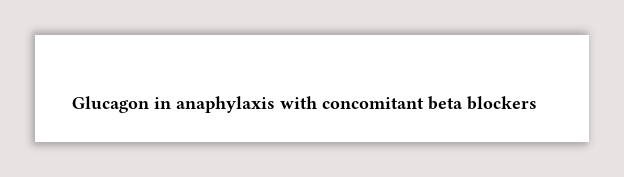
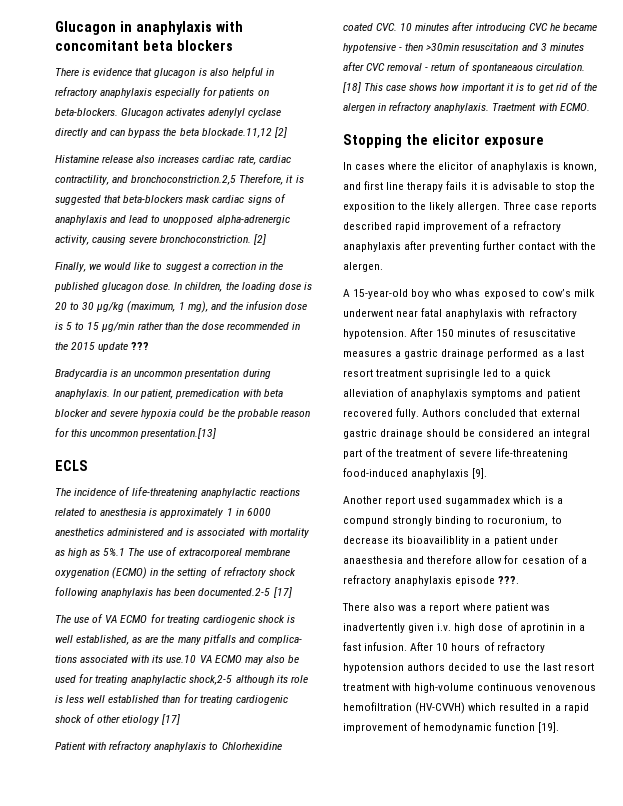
+ There is evidence that glucagon is also helpful in refractory anaphylaxis especially for patients on beta-blockers. Glucagon activates adenylyl cyclase directly and can bypass the beta blockade.11,12 [2]
+ Histamine release also increases cardiac rate, cardiac contractility, and bronchoconstriction.2,5 Therefore, it is suggested that beta-blockers mask cardiac signs of anaphylaxis and lead to unopposed alpha-adrenergic activity, causing severe bronchoconstriction. [2]
+ Finally, we would like to suggest a correction in the published glucagon dose. In children, the loading dose is 20 to 30 µg/kg (maximum, 1 mg), and the infusion dose is 5 to 15 µg/min rather than the dose recommended in the 2015 update ???
+ Bradycardia is an uncommon presentation during anaphylaxis. In our patient, premedication with beta blocker and severe hypoxia could be the probable reason for this uncommon presentation.[13]
+ ECLS
+ The incidence of life-threatening anaphylactic reactions related to anesthesia is approximately 1 in 6000 anesthetics administered and is associated with mortality as high as 5%.1 The use of extracorporeal membrane oxygenation (ECMO) in the setting of refractory shock following anaphylaxis has been documented.2-5 [17]
+ The use of VA ECMO for treating cardiogenic shock is well established, as are the many pitfalls and complica- tions associated with its use.10 VA ECMO may also be used for treating anaphylactic shock,2-5 although its role is less well established than for treating cardiogenic shock of other etiology [17]
+ Patient with refractory anaphylaxis to Chlorhexidine coated CVC. 10 minutes after introducing CVC he became hypotensive - then >30min resuscitation and 3 minutes after CVC removal - return of spontaneaous circulation. [18] This case shows how important it is to get rid of the alergen in refractory anaphylaxis. Traetment with ECMO.
+ Stopping the elicitor exposure
+ In cases where the elicitor of anaphylaxis is known, and first line therapy fails it is advisable to stop the exposition to the likely allergen. Three case reports described rapid improvement of a refractory anaphylaxis after preventing further contact with the alergen.
+ A 15-year-old boy who whas exposed to cow’s milk underwent near fatal anaphylaxis with refractory hypotension. After 150 minutes of resuscitative measures a gastric drainage performed as a last resort treatment suprisingle led to a quick alleviation of anaphylaxis symptoms and patient recovered fully. Authors concluded that external gastric drainage should be considered an integral part of the treatment of severe life-threatening food-induced anaphylaxis [9].
+ Another report used sugammadex which is a compund strongly binding to rocuronium, to decrease its bioavailiblity in a patient under anaesthesia and therefore allow for cesation of a refractory anaphylaxis episode ???.
+ There also was a report where patient was inadvertently given i.v. high dose of aprotinin in a fast infusion. After 10 hours of refractory hypotension authors decided to use the last resort treatment with high-volume continuous venovenous hemofiltration (HV-CVVH) which resulted in a rapid improvement of hemodynamic function [19].

